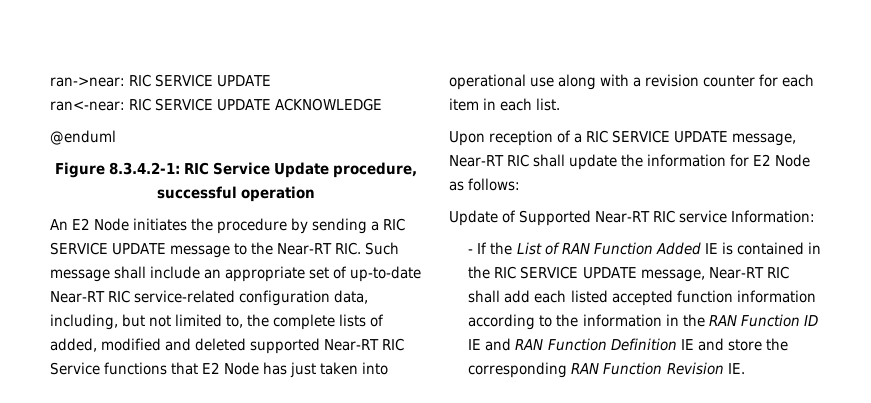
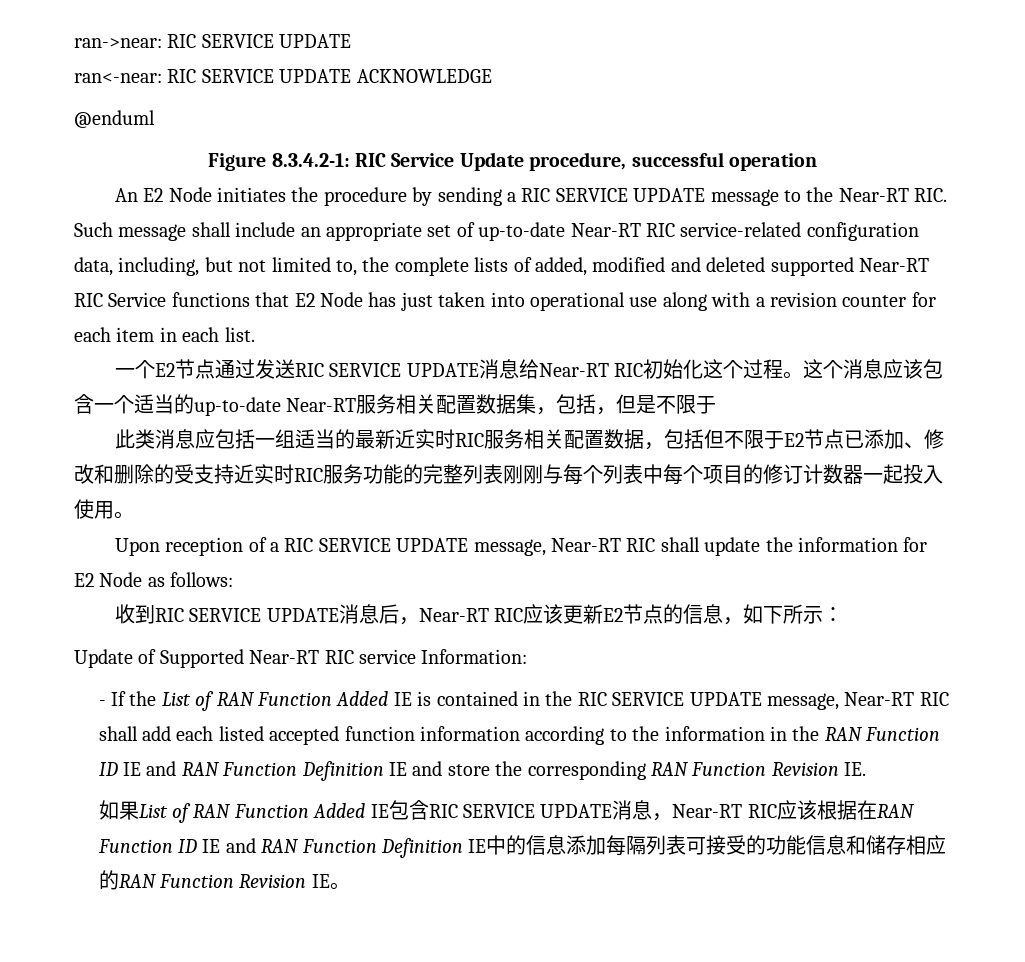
+ 一个E2节点通过发送RIC SERVICE UPDATE消息给Near-RT RIC初始化这个过程。这个消息应该包含一个适当的up-to-date Near-RT服务相关配置数据集，包括，但是不限于
+ 此类消息应包括一组适当的最新近实时RIC服务相关配置数据，包括但不限于E2节点已添加、修改和删除的受支持近实时RIC服务功能的完整列表刚刚与每个列表中每个项目的修订计数器一起投入使用。
+ 收到RIC SERVICE UPDATE消息后，Near-RT RIC应该更新E2节点的信息，如下所示：
+ 如果List of RAN Function Added IE包含RIC SERVICE UPDATE消息，Near-RT RIC应该根据在RAN Function ID IE and RAN Function Definition IE中的信息添加每隔列表可接受的功能信息和储存相应的RAN Function Revision IE。

